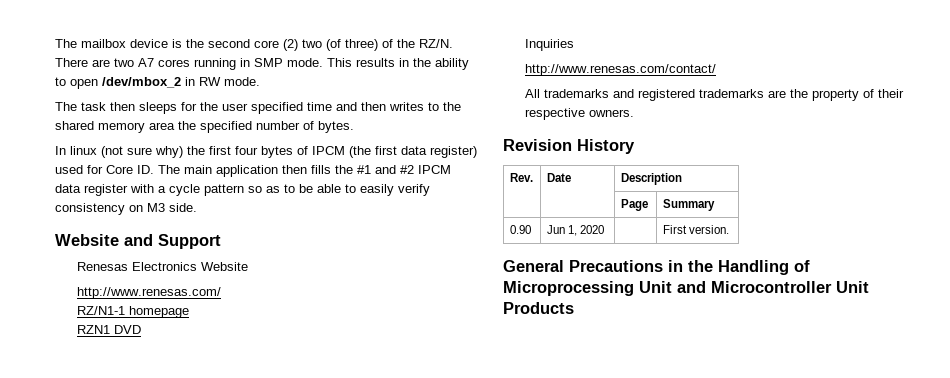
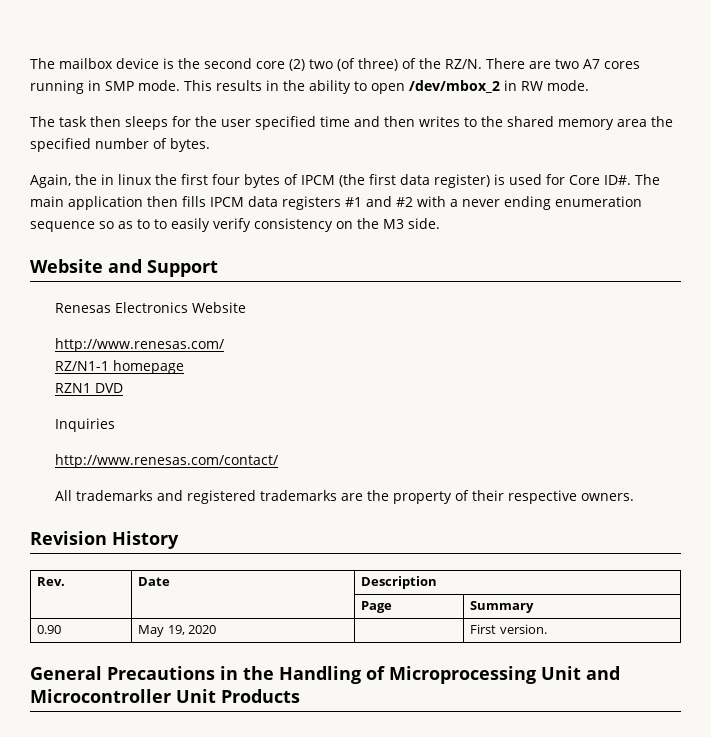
- In linux (not sure why) the first four bytes of IPCM (the first data register) used for Core ID. The main application then fills the #1 and #2 IPCM data register with a cycle pattern so as to be able to easily verify consistency on M3 side.
+ Again, the in linux the first four bytes of IPCM (the first data register) is used for Core ID#. The main application then fills IPCM data registers #1 and #2 with a never ending enumeration sequence so as to to easily verify consistency on the M3 side.
- 0.90 | Jun 1, 2020 | | First version.
+ 0.90 | May 19, 2020 | | First version.

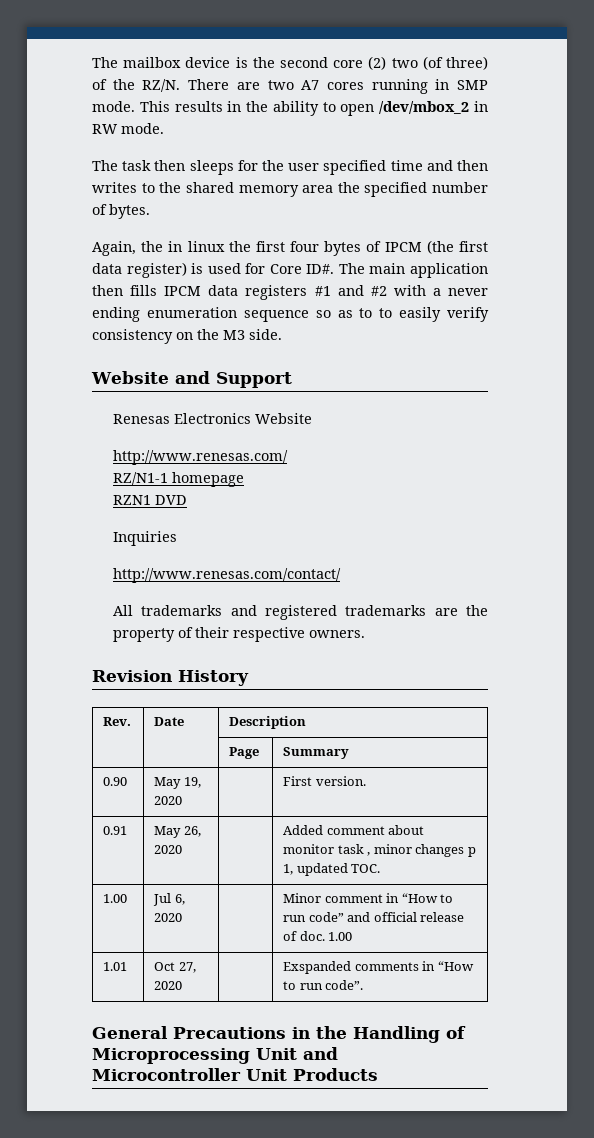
+ 0.91 | May 26, 2020 | | Added comment about monitor task , minor changes p 1, updated TOC.
+ 1.00 | Jul 6, 2020 | | Minor comment in “How to run code” and official release of doc. 1.00
+ 1.01 | Oct 27, 2020 | | Exspanded comments in “How to run code”.

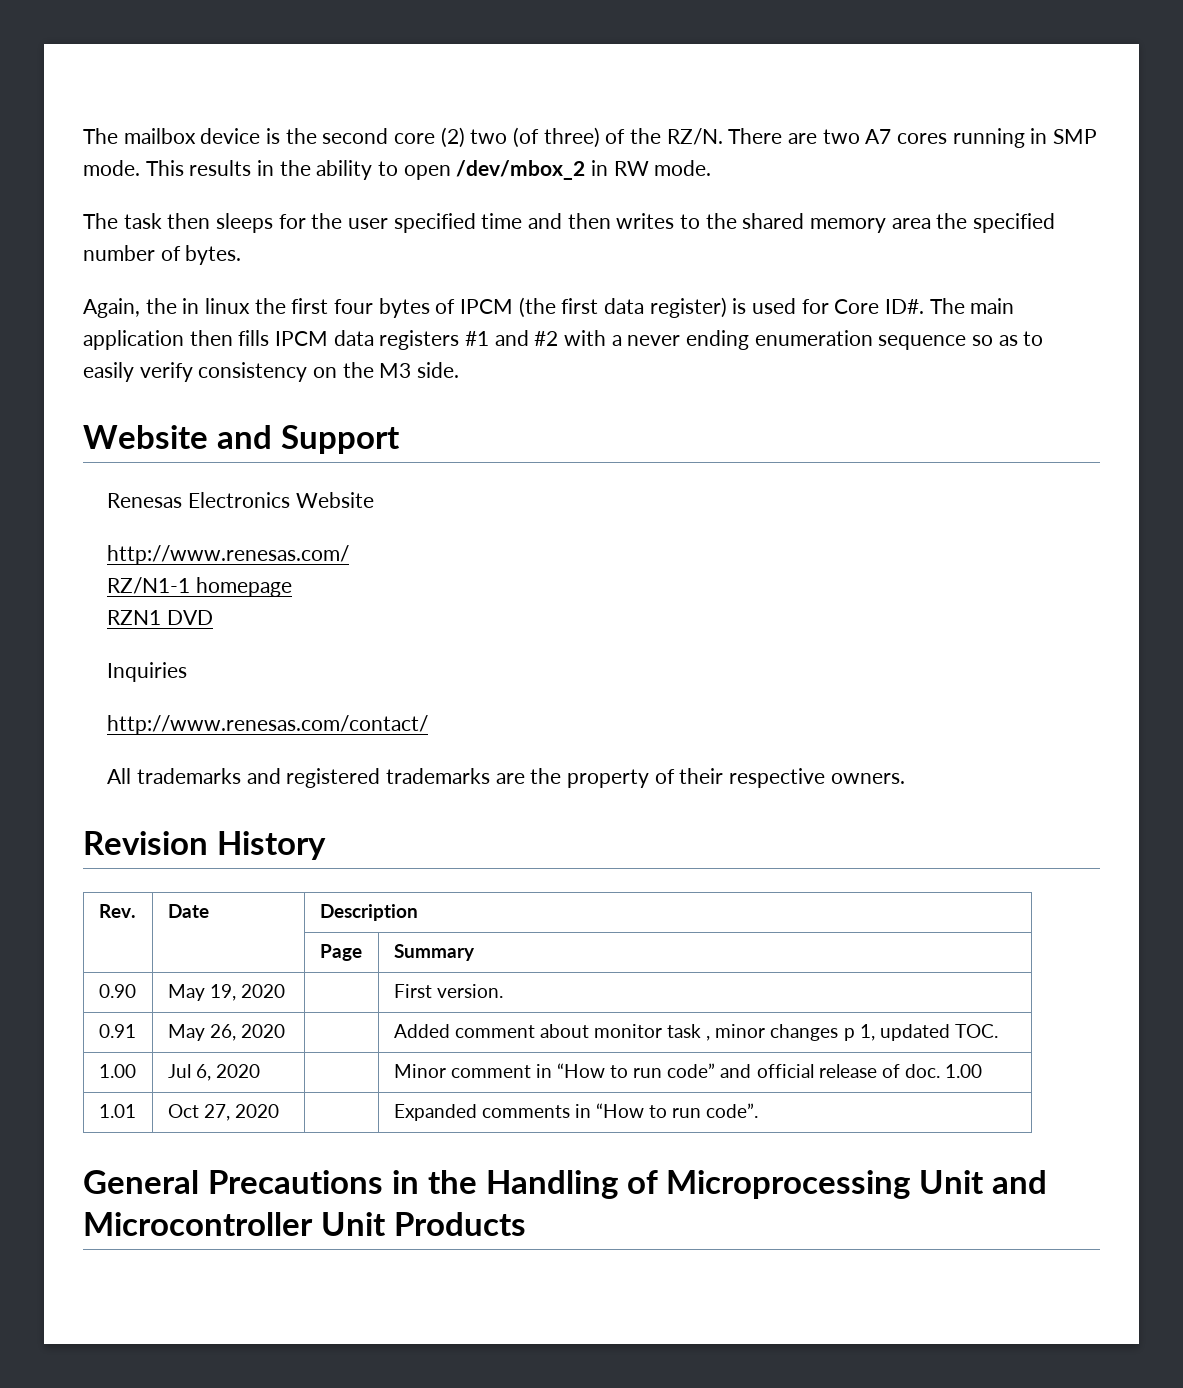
- Again, the in linux the first four bytes of IPCM (the first data register) is used for Core ID#. The main application then fills IPCM data registers #1 and #2 with a never ending enumeration sequence so as to to easily verify consistency on the M3 side.
+ Again, the in linux the first four bytes of IPCM (the first data register) is used for Core ID#. The main application then fills IPCM data registers #1 and #2 with a never ending enumeration sequence so as to easily verify consistency on the M3 side.
- 1.01 | Oct 27, 2020 | | Exspanded comments in “How to run code”.
+ 1.01 | Oct 27, 2020 | | Expanded comments in “How to run code”.

